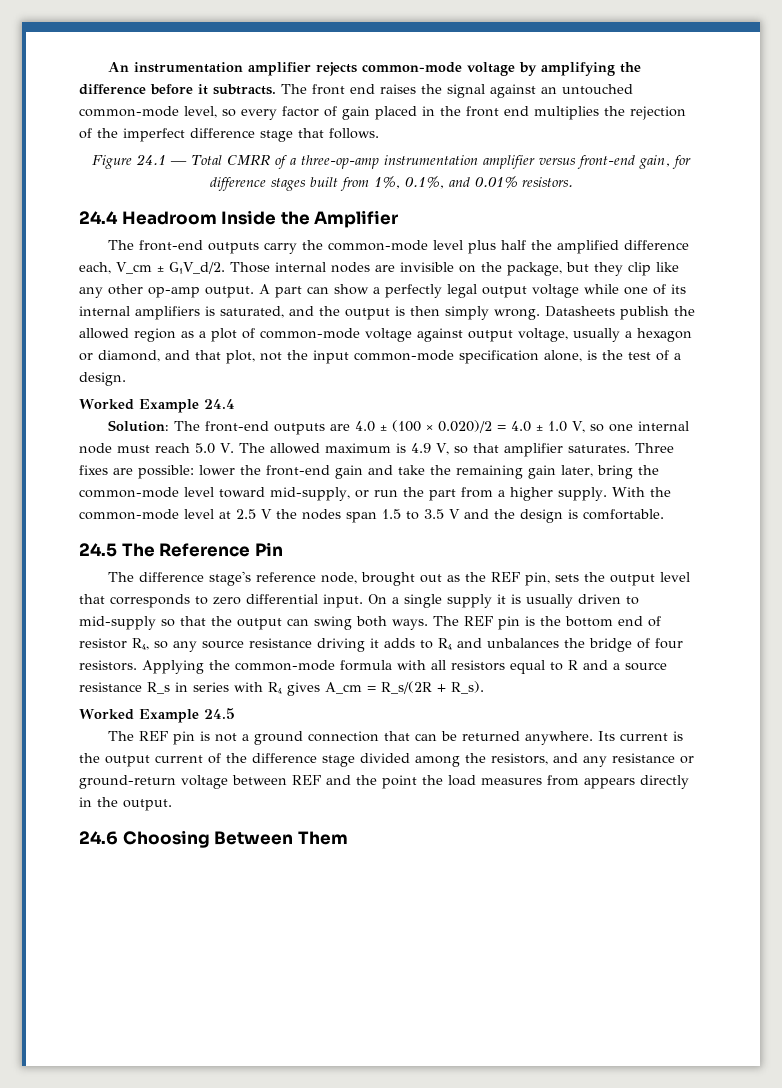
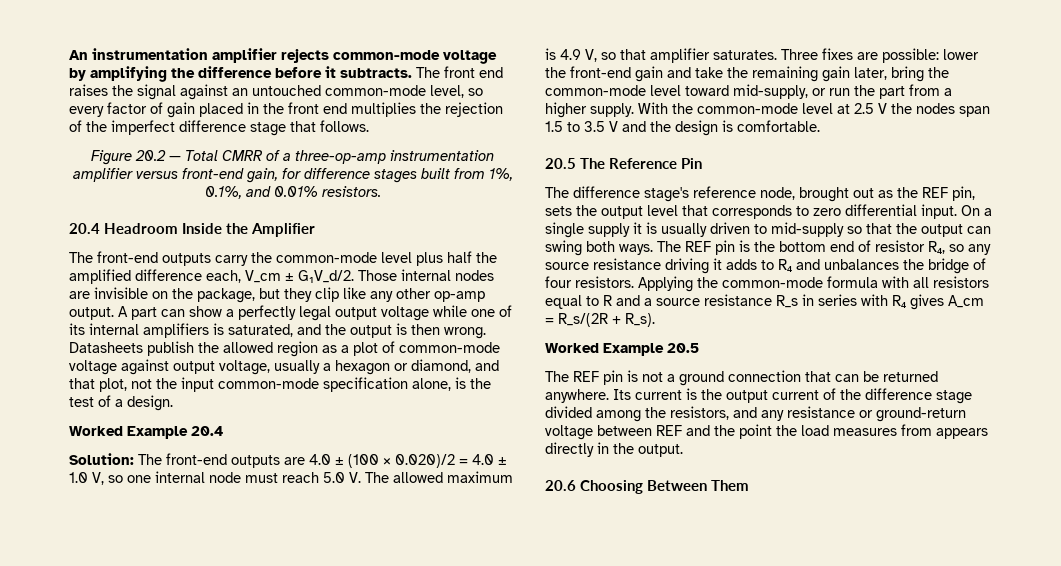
- Figure 24.1 — Total CMRR of a three-op-amp instrumentation amplifier versus front-end gain, for difference stages built from 1%, 0.1%, and 0.01% resistors.
+ Figure 20.2 — Total CMRR of a three-op-amp instrumentation amplifier versus front-end gain, for difference stages built from 1%, 0.1%, and 0.01% resistors.
- 24.4 Headroom Inside the Amplifier
+ 20.4 Headroom Inside the Amplifier
- A part can show a perfectly legal output voltage while one of its internal amplifiers is saturated, and the output is then simply wrong.
+ A part can show a perfectly legal output voltage while one of its internal amplifiers is saturated, and the output is then wrong.
- Worked Example 24.4
+ Worked Example 20.4
- 24.5 The Reference Pin
+ 20.5 The Reference Pin
- Worked Example 24.5
+ Worked Example 20.5
- 24.6 Choosing Between Them
+ 20.6 Choosing Between Them

